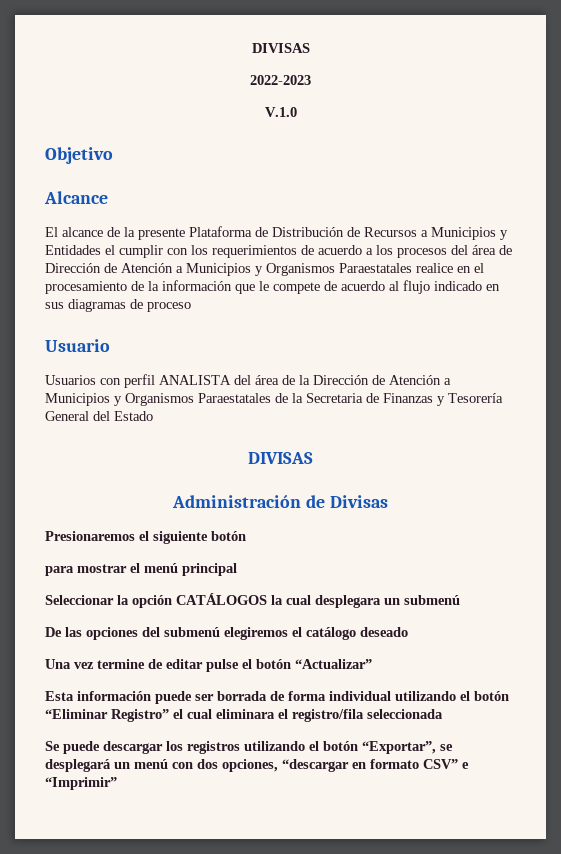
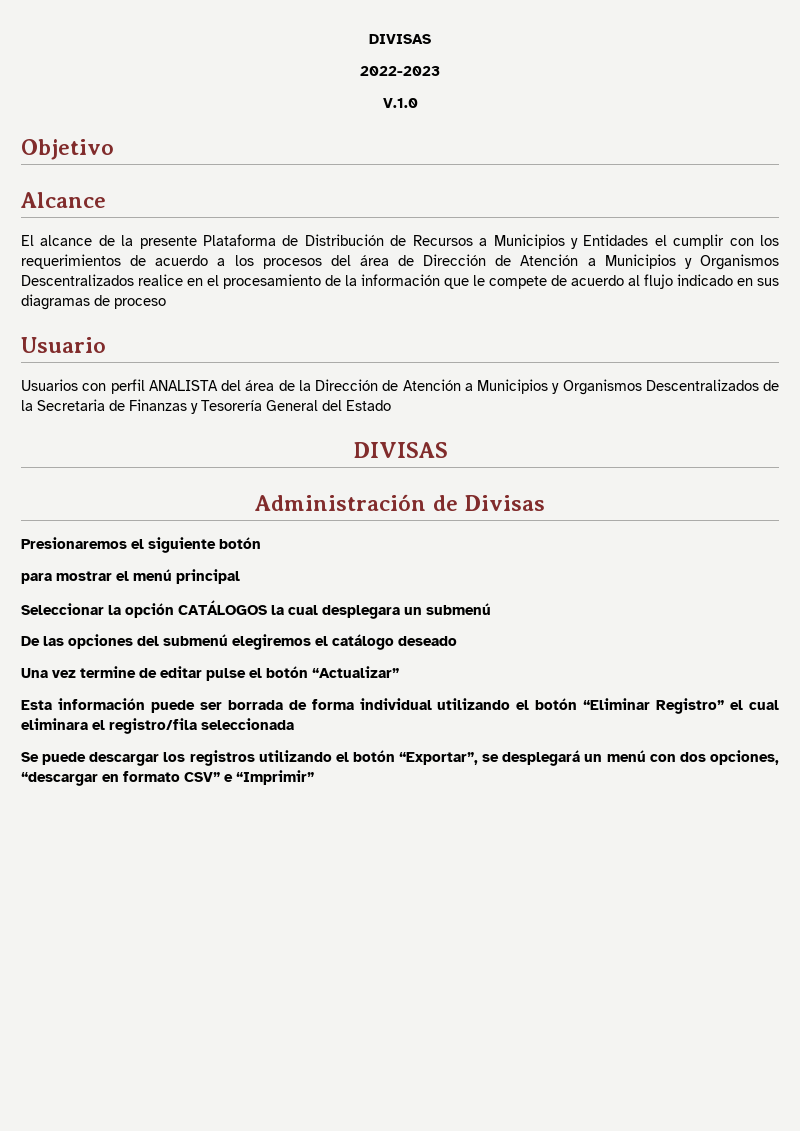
- El alcance de la presente Plataforma de Distribución de Recursos a Municipios y Entidades el cumplir con los requerimientos de acuerdo a los procesos del área de Dirección de Atención a Municipios y Organismos Paraestatales realice en el procesamiento de la información que le compete de acuerdo al flujo indicado en sus diagramas de proceso
+ El alcance de la presente Plataforma de Distribución de Recursos a Municipios y Entidades el cumplir con los requerimientos de acuerdo a los procesos del área de Dirección de Atención a Municipios y Organismos Descentralizados realice en el procesamiento de la información que le compete de acuerdo al flujo indicado en sus diagramas de proceso
- Usuarios con perfil ANALISTA del área de la Dirección de Atención a Municipios y Organismos Paraestatales de la Secretaria de Finanzas y Tesorería General del Estado
+ Usuarios con perfil ANALISTA del área de la Dirección de Atención a Municipios y Organismos Descentralizados de la Secretaria de Finanzas y Tesorería General del Estado

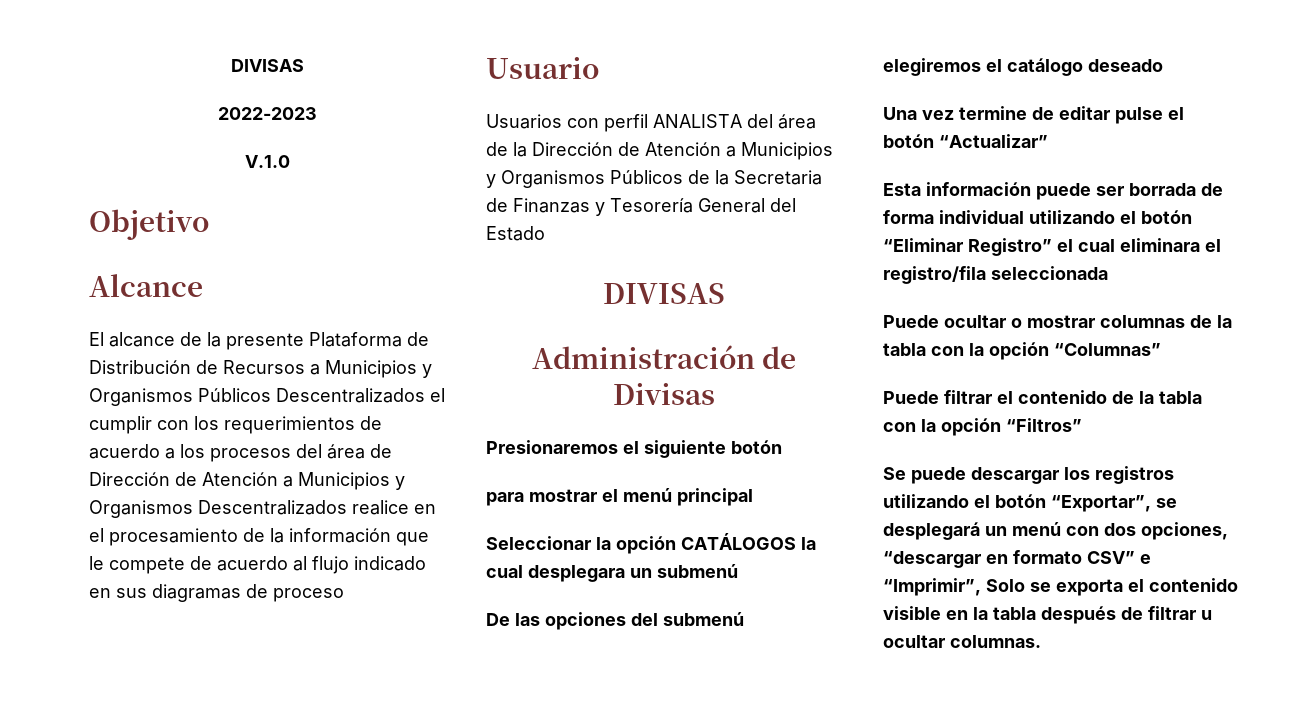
- El alcance de la presente Plataforma de Distribución de Recursos a Municipios y Entidades el cumplir con los requerimientos de acuerdo a los procesos del área de Dirección de Atención a Municipios y Organismos Descentralizados realice en el procesamiento de la información que le compete de acuerdo al flujo indicado en sus diagramas de proceso
+ El alcance de la presente Plataforma de Distribución de Recursos a Municipios y Organismos Públicos Descentralizados el cumplir con los requerimientos de acuerdo a los procesos del área de Dirección de Atención a Municipios y Organismos Descentralizados realice en el procesamiento de la información que le compete de acuerdo al flujo indicado en sus diagramas de proceso
- Usuarios con perfil ANALISTA del área de la Dirección de Atención a Municipios y Organismos Descentralizados de la Secretaria de Finanzas y Tesorería General del Estado
+ Usuarios con perfil ANALISTA del área de la Dirección de Atención a Municipios y Organismos Públicos de la Secretaria de Finanzas y Tesorería General del Estado
+ Puede ocultar o mostrar columnas de la tabla con la opción “Columnas”
+ Puede filtrar el contenido de la tabla con la opción “Filtros”
- Se puede descargar los registros utilizando el botón “Exportar”, se desplegará un menú con dos opciones, “descargar en formato CSV” e “Imprimir”
+ Se puede descargar los registros utilizando el botón “Exportar”, se desplegará un menú con dos opciones, “descargar en formato CSV” e “Imprimir”, Solo se exporta el contenido visible en la tabla después de filtrar u ocultar columnas.

